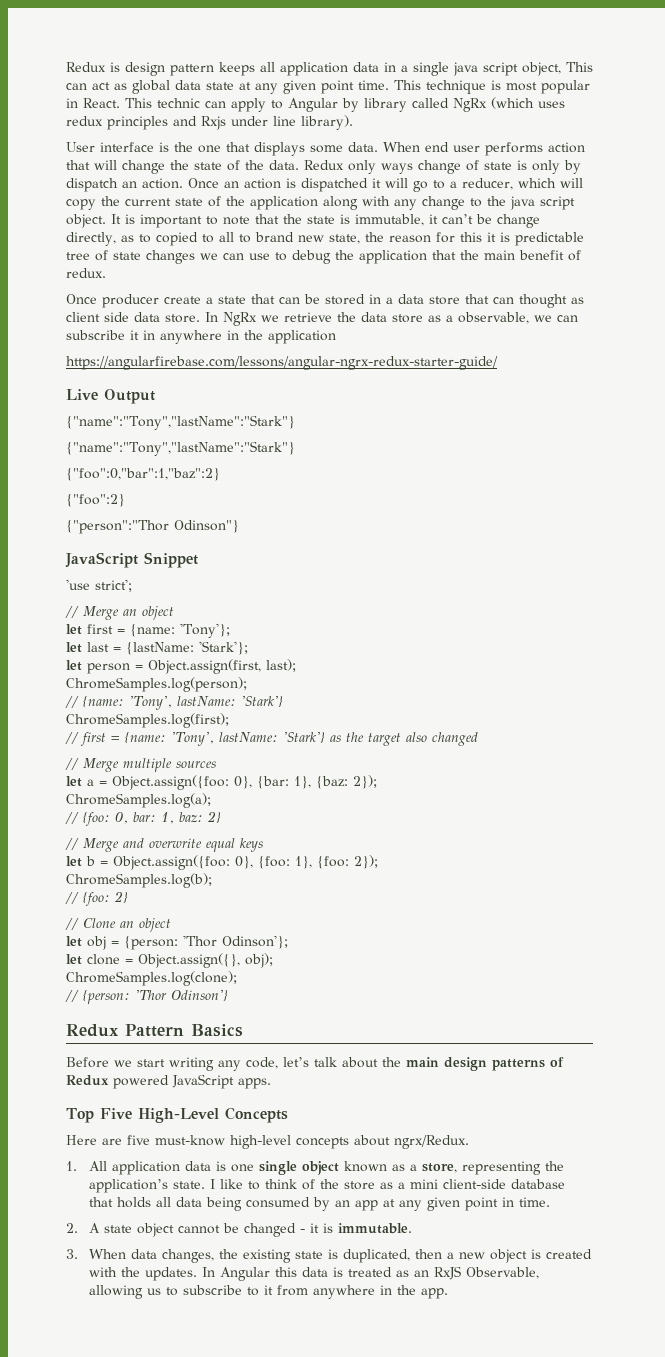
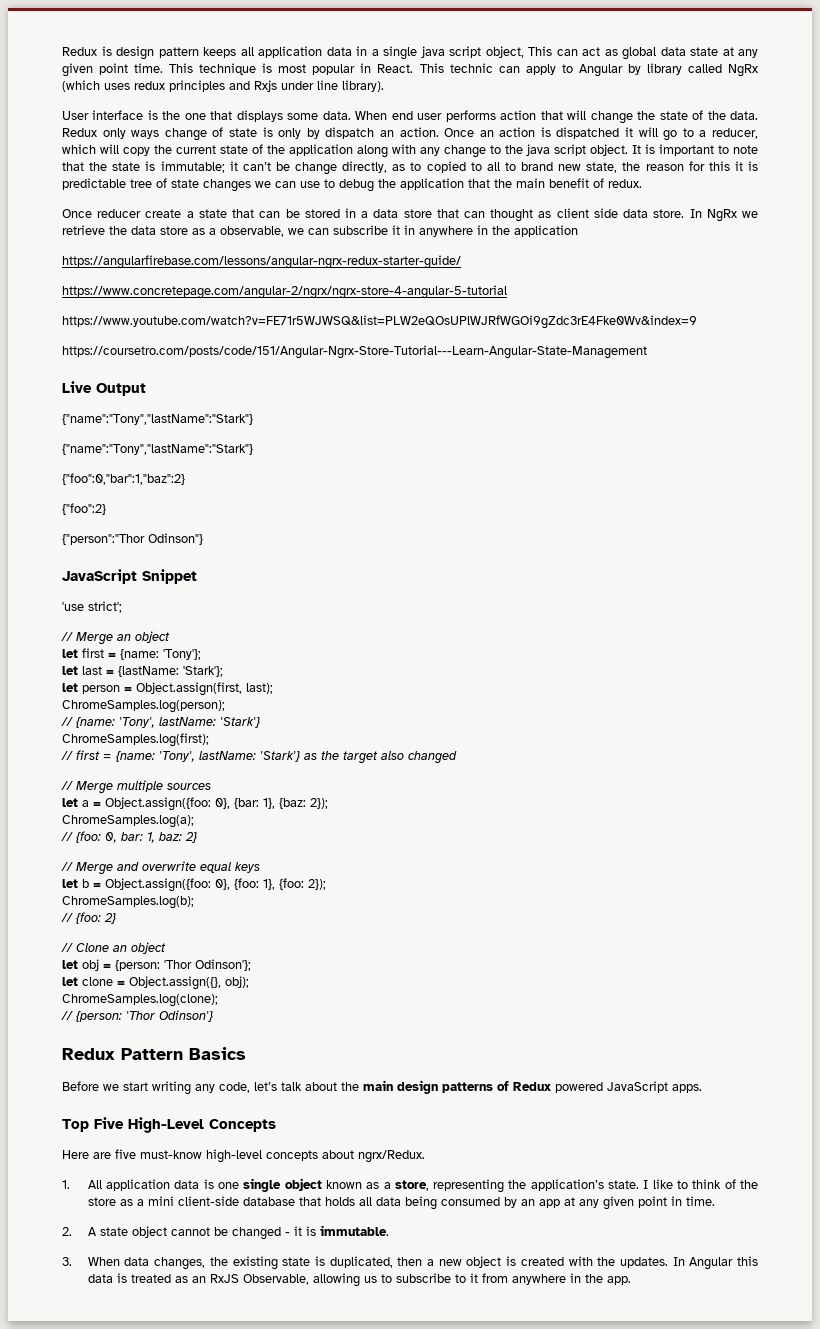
- It is important to note that the state is immutable, it can’t be change directly, as to copied to all to brand new state, the reason for this it is predictable tree of state changes we can use to debug the application that the main benefit of redux.
+ It is important to note that the state is immutable; it can’t be change directly, as to copied to all to brand new state, the reason for this it is predictable tree of state changes we can use to debug the application that the main benefit of redux.
- Once producer create a state that can be stored in a data store that can thought as client side data store.
+ Once reducer create a state that can be stored in a data store that can thought as client side data store.
+ https://www.concretepage.com/angular-2/ngrx/ngrx-store-4-angular-5-tutorial
+ https://www.youtube.com/watch?v=FE71r5WJWSQ&list=PLW2eQOsUPlWJRfWGOi9gZdc3rE4Fke0Wv&index=9
+ https://coursetro.com/posts/code/151/Angular-Ngrx-Store-Tutorial---Learn-Angular-State-Management

